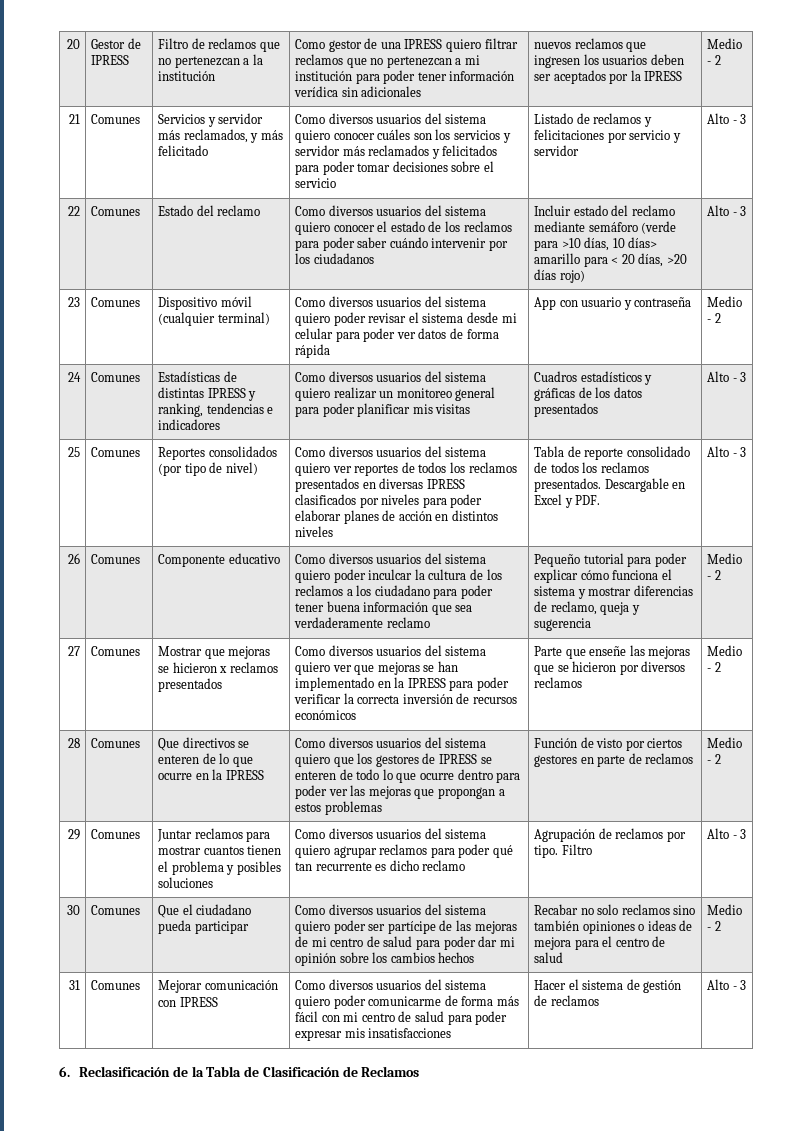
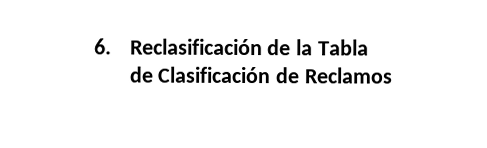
- 20 | Gestor de IPRESS | Filtro de reclamos que no pertenezcan a la institución | Como gestor de una IPRESS quiero filtrar reclamos que no pertenezcan a mi institución para poder tener información verídica sin adicionales | nuevos reclamos que ingresen los usuarios deben ser aceptados por la IPRESS | Medio - 2
- 21 | Comunes | Servicios y servidor más reclamados, y más felicitado | Como diversos usuarios del sistema quiero conocer cuáles son los servicios y servidor más reclamados y felicitados para poder tomar decisiones sobre el servicio | Listado de reclamos y felicitaciones por servicio y servidor | Alto - 3
- 22 | Comunes | Estado del reclamo | Como diversos usuarios del sistema quiero conocer el estado de los reclamos para poder saber cuándo intervenir por los ciudadanos | Incluir estado del reclamo mediante semáforo (verde para >10 días, 10 días> amarillo para < 20 días, >20 días rojo) | Alto - 3
- 23 | Comunes | Dispositivo móvil (cualquier terminal) | Como diversos usuarios del sistema quiero poder revisar el sistema desde mi celular para poder ver datos de forma rápida | App con usuario y contraseña | Medio - 2
- 24 | Comunes | Estadísticas de distintas IPRESS y ranking, tendencias e indicadores | Como diversos usuarios del sistema quiero realizar un monitoreo general para poder planificar mis visitas | Cuadros estadísticos y gráficas de los datos presentados | Alto - 3
- 25 | Comunes | Reportes consolidados (por tipo de nivel) | Como diversos usuarios del sistema quiero ver reportes de todos los reclamos presentados en diversas IPRESS clasificados por niveles para poder elaborar planes de acción en distintos niveles | Tabla de reporte consolidado de todos los reclamos presentados. Descargable en Excel y PDF. | Alto - 3
- 26 | Comunes | Componente educativo | Como diversos usuarios del sistema quiero poder inculcar la cultura de los reclamos a los ciudadano para poder tener buena información que sea verdaderamente reclamo | Pequeño tutorial para poder explicar cómo funciona el sistema y mostrar diferencias de reclamo, queja y sugerencia | Medio - 2
- 27 | Comunes | Mostrar que mejoras se hicieron x reclamos presentados | Como diversos usuarios del sistema quiero ver que mejoras se han implementado en la IPRESS para poder verificar la correcta inversión de recursos económicos | Parte que enseñe las mejoras que se hicieron por diversos reclamos | Medio - 2
- 28 | Comunes | Que directivos se enteren de lo que ocurre en la IPRESS | Como diversos usuarios del sistema quiero que los gestores de IPRESS se enteren de todo lo que ocurre dentro para poder ver las mejoras que propongan a estos problemas | Función de visto por ciertos gestores en parte de reclamos | Medio - 2
- 29 | Comunes | Juntar reclamos para mostrar cuantos tienen el problema y posibles soluciones | Como diversos usuarios del sistema quiero agrupar reclamos para poder qué tan recurrente es dicho reclamo | Agrupación de reclamos por tipo. Filtro | Alto - 3
- 30 | Comunes | Que el ciudadano pueda participar | Como diversos usuarios del sistema quiero poder ser partícipe de las mejoras de mi centro de salud para poder dar mi opinión sobre los cambios hechos | Recabar no solo reclamos sino también opiniones o ideas de mejora para el centro de salud | Medio - 2
- 31 | Comunes | Mejorar comunicación con IPRESS | Como diversos usuarios del sistema quiero poder comunicarme de forma más fácil con mi centro de salud para poder expresar mis insatisfacciones | Hacer el sistema de gestión de reclamos | Alto - 3

